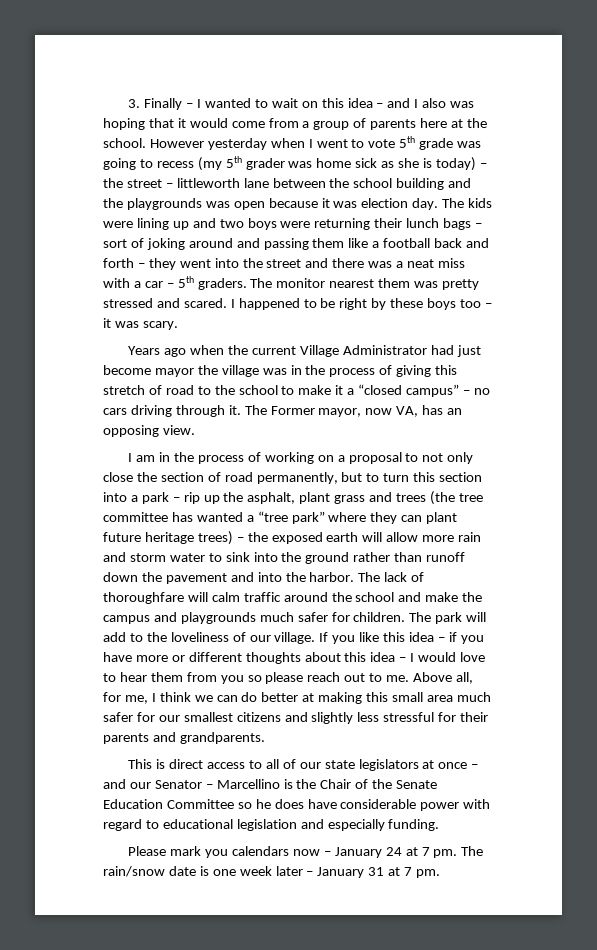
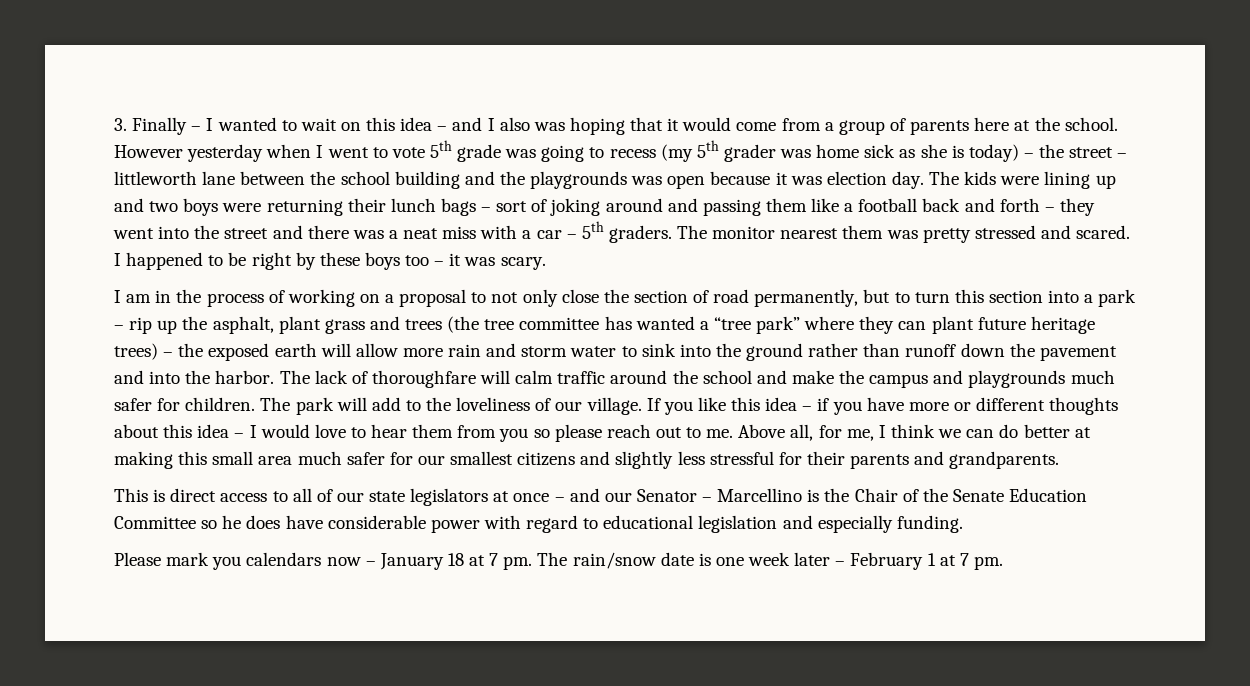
- Years ago when the current Village Administrator had just become mayor the village was in the process of giving this stretch of road to the school to make it a “closed campus” – no cars driving through it. The Former mayor, now VA, has an opposing view.
- Please mark you calendars now – January 24 at 7 pm.
+ Please mark you calendars now – January 18 at 7 pm.
- The rain/snow date is one week later – January 31 at 7 pm.
+ The rain/snow date is one week later – February 1 at 7 pm.

